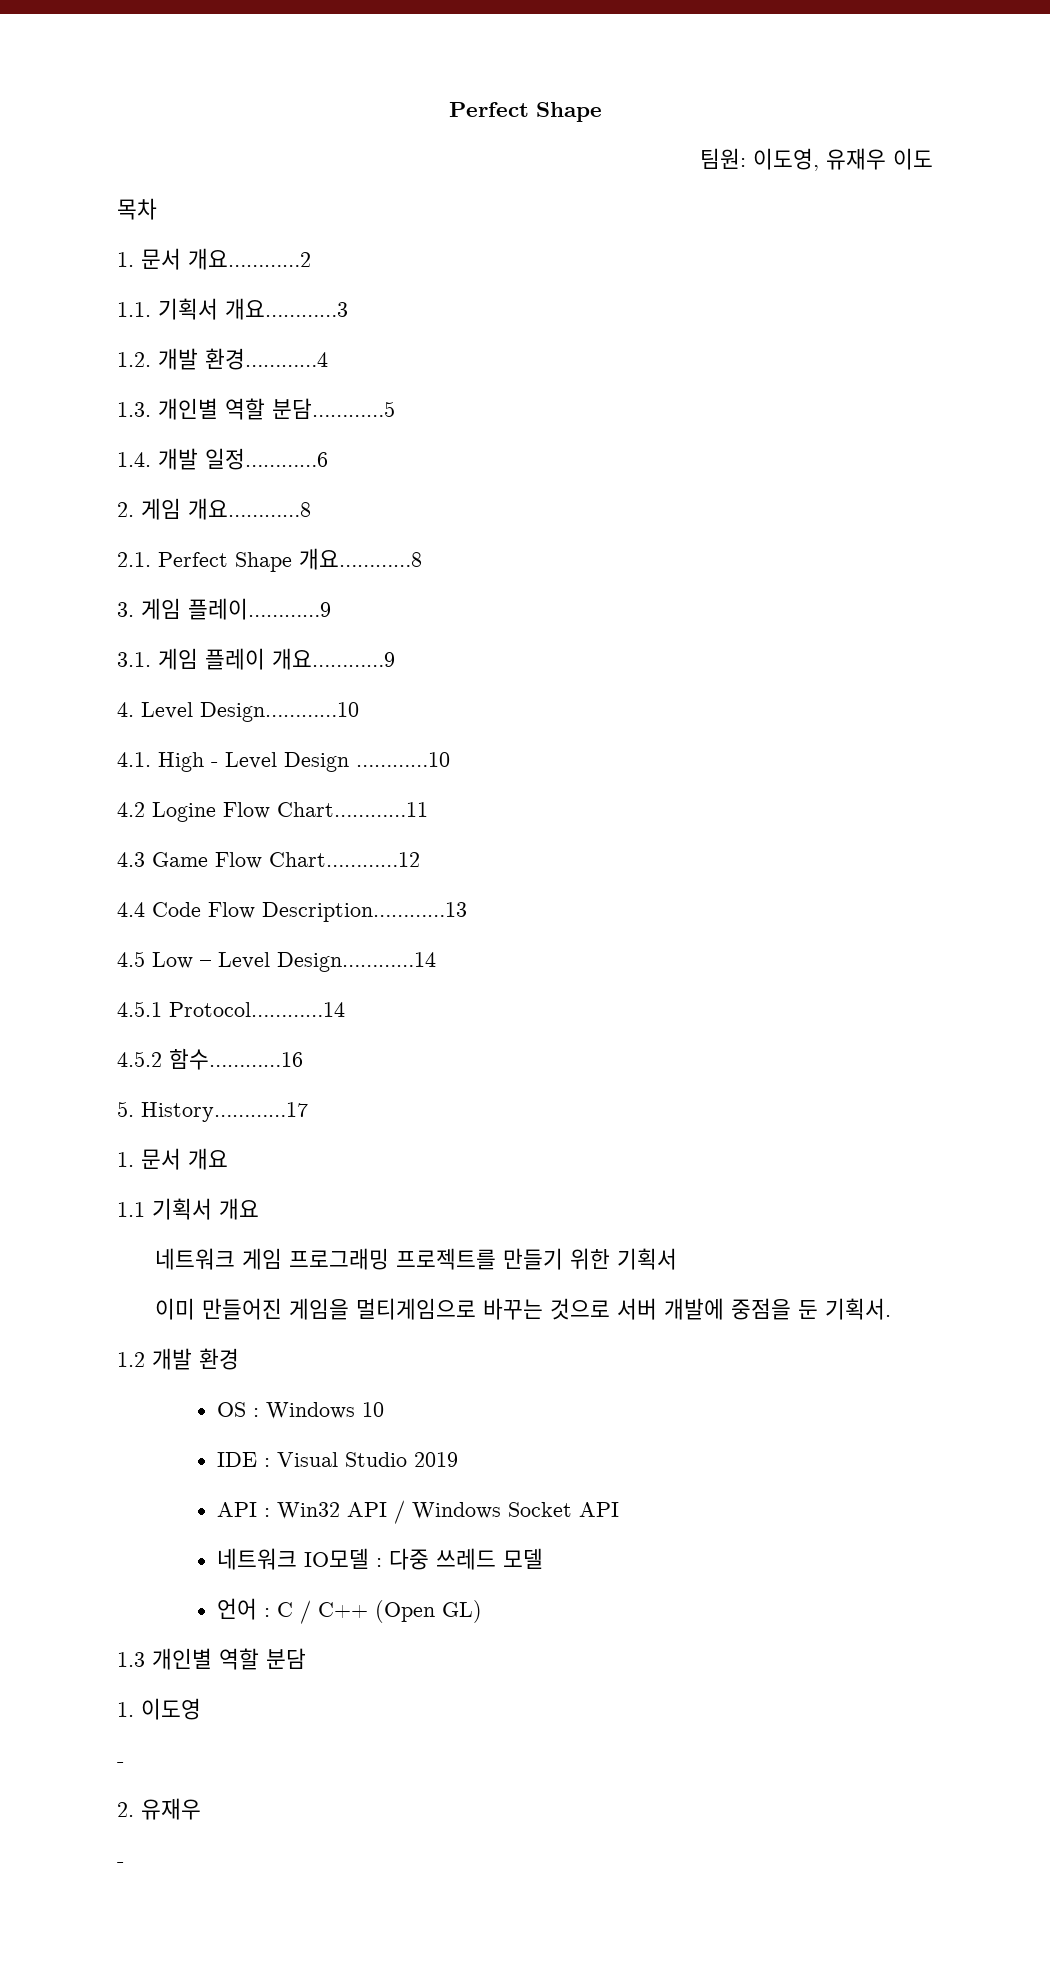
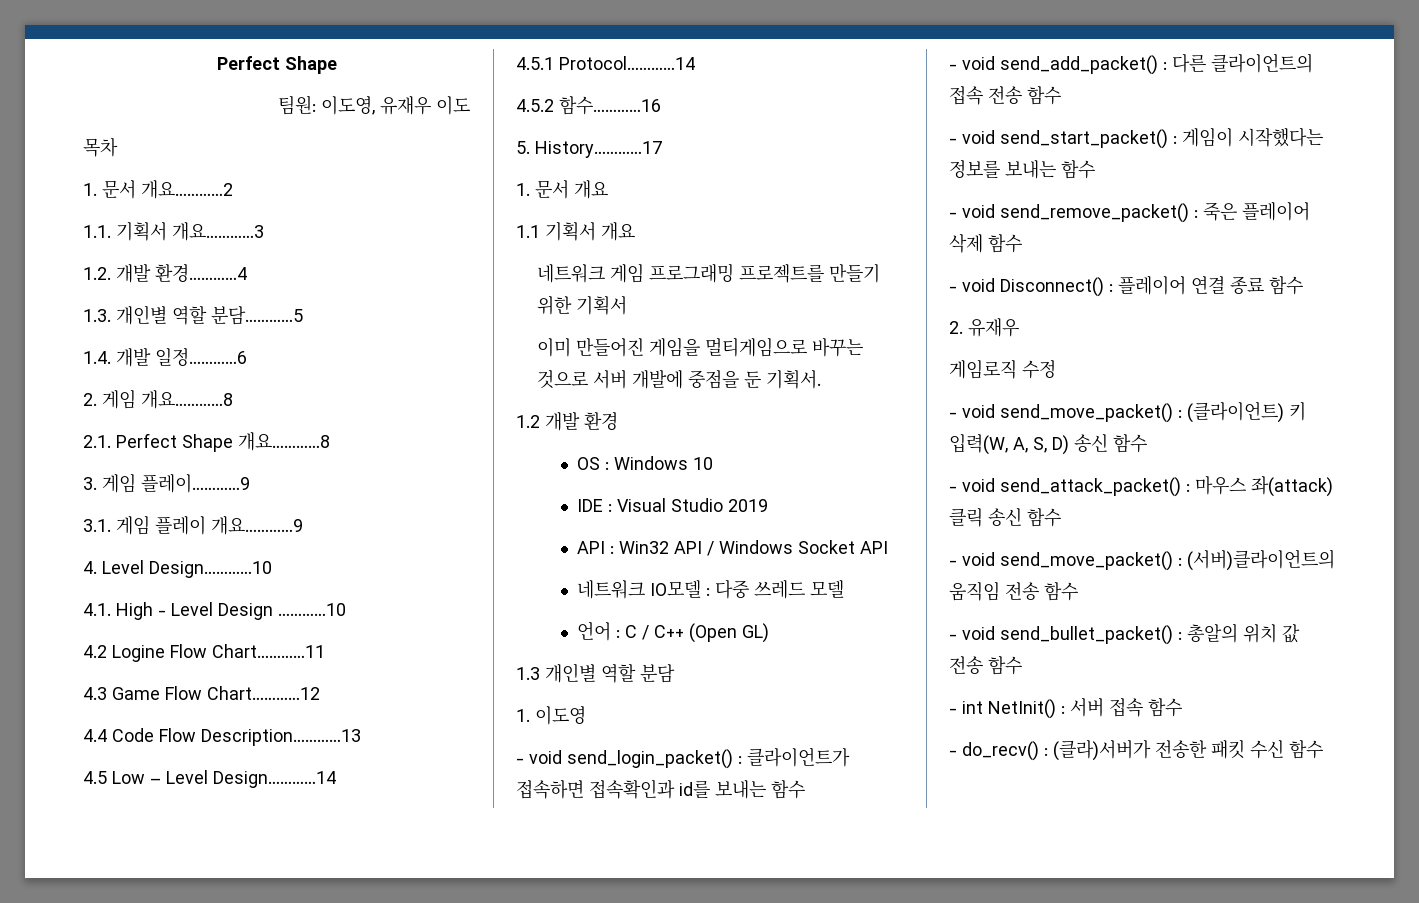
  1. 이도영
- -
+ - void send_login_packet() : 클라이언트가 접속하면 접속확인과 id를 보내는 함수
+ - void send_add_packet() : 다른 클라이언트의 접속 전송 함수
+ - void send_start_packet() : 게임이 시작했다는 정보를 보내는 함수
+ - void send_remove_packet() : 죽은 플레이어 삭제 함수
+ - void Disconnect() : 플레이어 연결 종료 함수
  2. 유재우
- -
+ 게임로직 수정
+ - void send_move_packet() : (클라이언트) 키 입력(W, A, S, D) 송신 함수
+ - void send_attack_packet() : 마우스 좌(attack) 클릭 송신 함수
+ - void send_move_packet() : (서버)클라이언트의 움직임 전송 함수
+ - void send_bullet_packet() : 총알의 위치 값 전송 함수
+ - int NetInit() : 서버 접속 함수
+ - do_recv() : (클라)서버가 전송한 패킷 수신 함수

